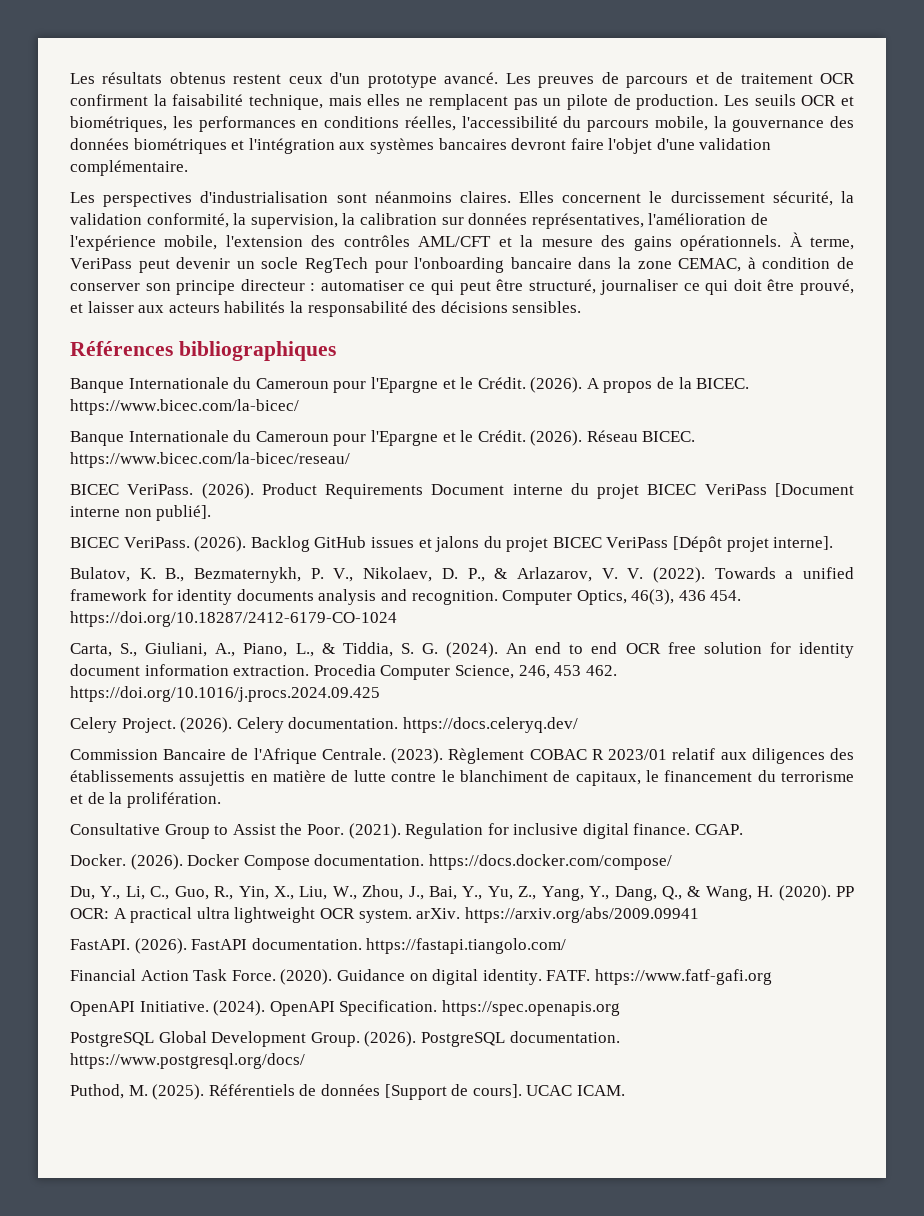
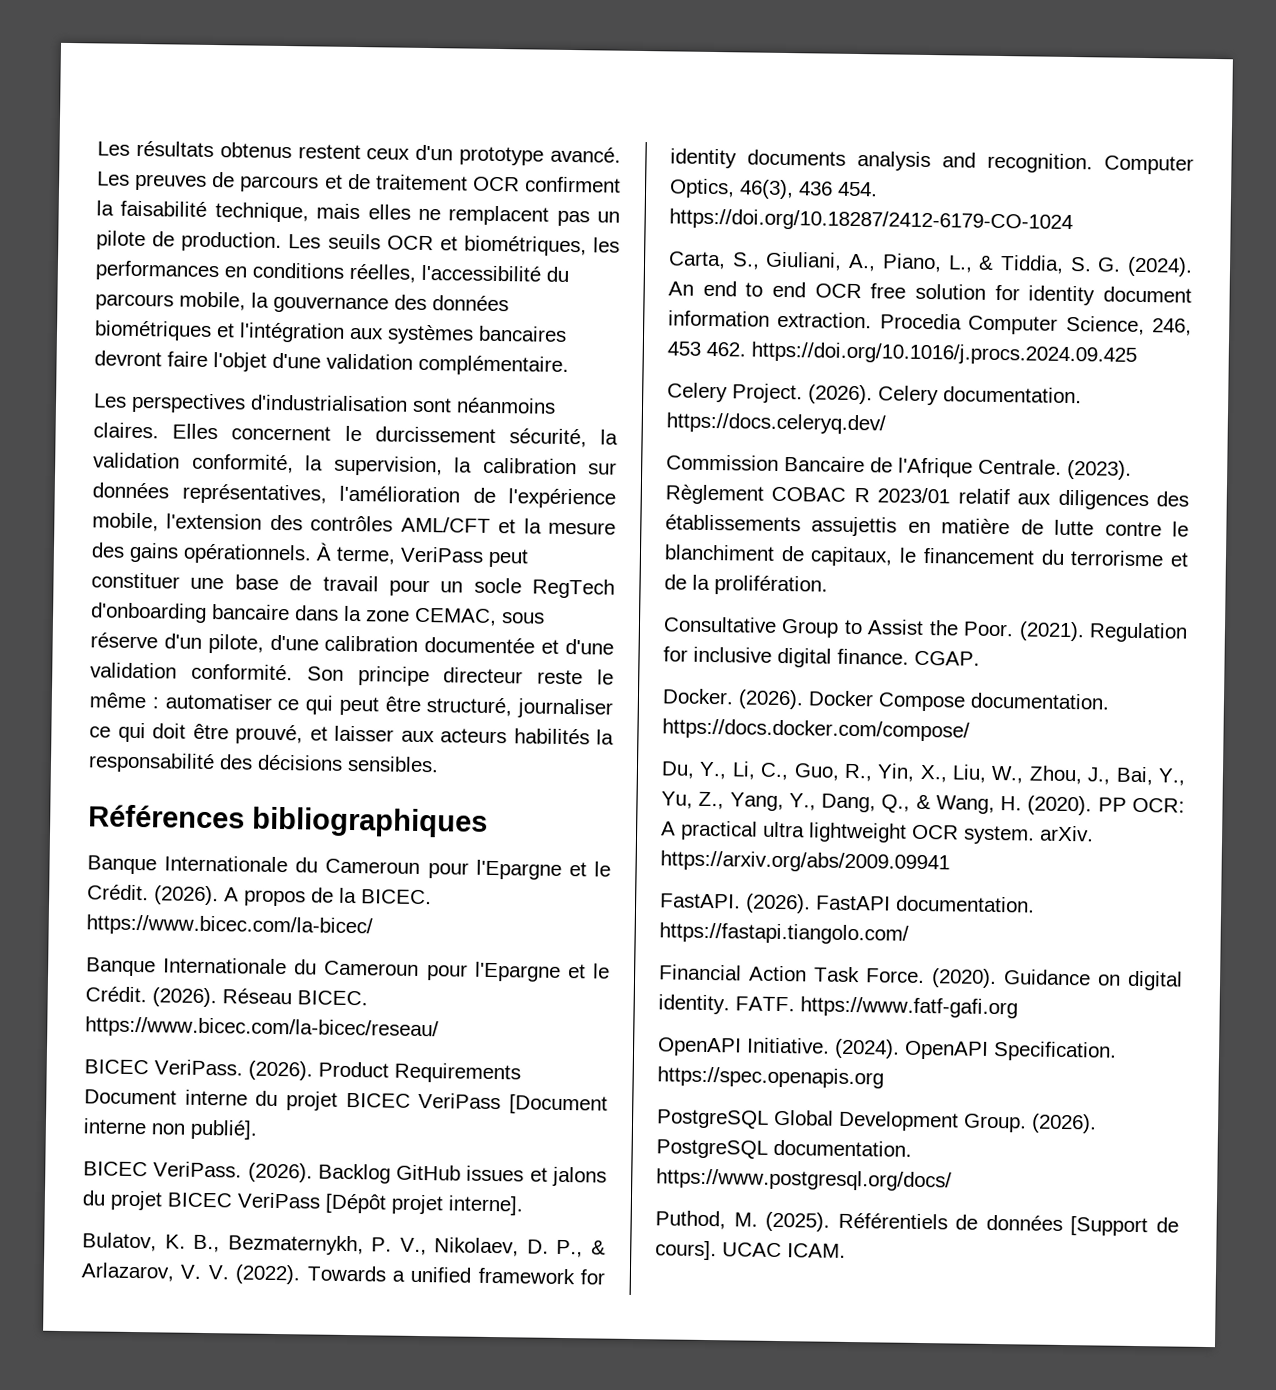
- À terme, VeriPass peut devenir un socle RegTech pour l'onboarding bancaire dans la zone CEMAC, à condition de conserver son principe directeur : automatiser ce qui peut être structuré, journaliser ce qui doit être prouvé, et laisser aux acteurs habilités la responsabilité des décisions sensibles.
+ À terme, VeriPass peut constituer une base de travail pour un socle RegTech d'onboarding bancaire dans la zone CEMAC, sous réserve d'un pilote, d'une calibration documentée et d'une validation conformité. Son principe directeur reste le même : automatiser ce qui peut être structuré, journaliser ce qui doit être prouvé, et laisser aux acteurs habilités la responsabilité des décisions sensibles.

